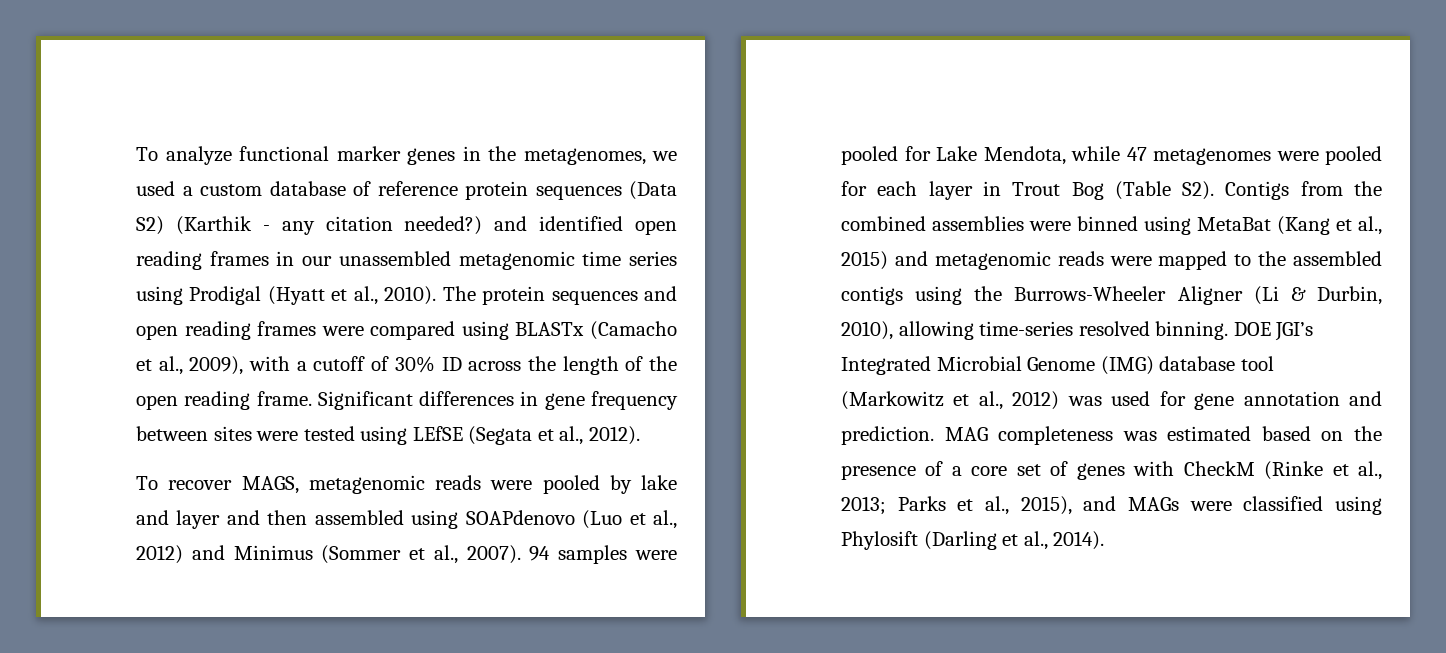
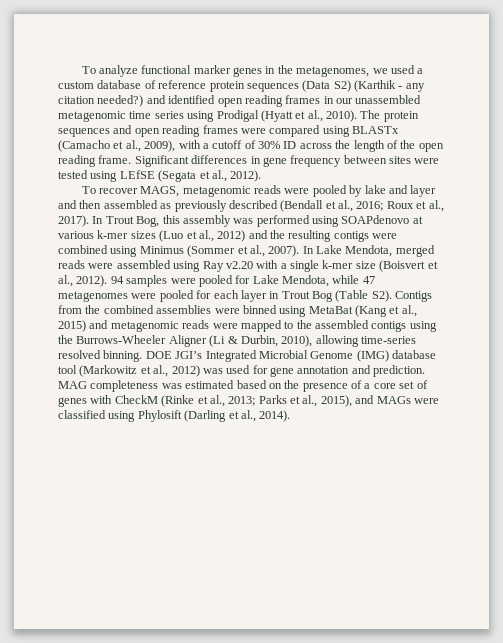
- To recover MAGS, metagenomic reads were pooled by lake and layer and then assembled using SOAPdenovo (Luo et al., 2012) and Minimus (Sommer et al., 2007).
+ To recover MAGS, metagenomic reads were pooled by lake and layer and then assembled as previously described (Bendall et al., 2016; Roux et al., 2017). In Trout Bog, this assembly was performed using SOAPdenovo at various k-mer sizes (Luo et al., 2012) and the resulting contigs were combined using Minimus (Sommer et al., 2007).
+ In Lake Mendota, merged reads were assembled using Ray v2.20 with a single k-mer size (Boisvert et al., 2012).

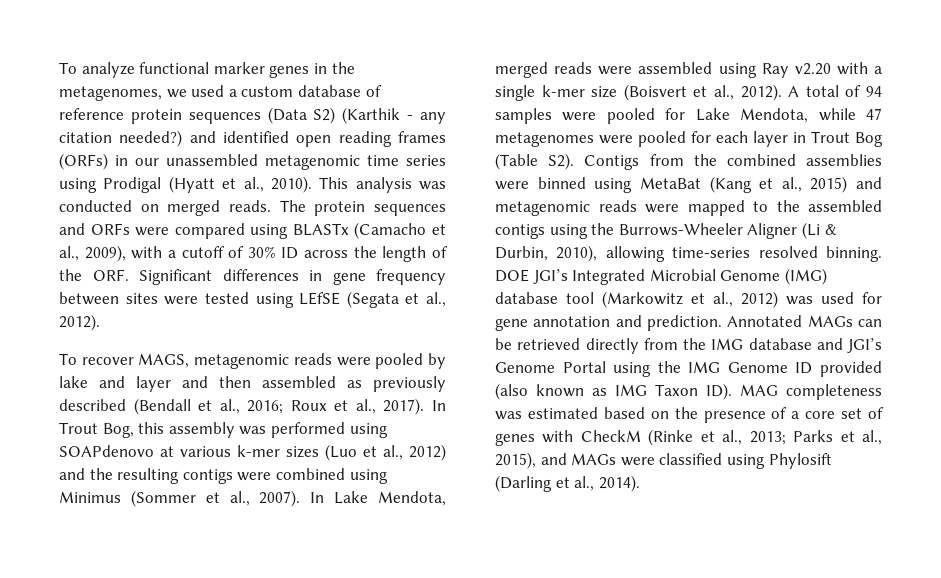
- To analyze functional marker genes in the metagenomes, we used a custom database of reference protein sequences (Data S2) (Karthik - any citation needed?) and identified open reading frames in our unassembled metagenomic time series using Prodigal (Hyatt et al., 2010).
+ To analyze functional marker genes in the metagenomes, we used a custom database of reference protein sequences (Data S2) (Karthik - any citation needed?) and identified open reading frames (ORFs) in our unassembled metagenomic time series using Prodigal (Hyatt et al., 2010).
+ This analysis was conducted on merged reads.
- The protein sequences and open reading frames were compared using BLASTx (Camacho et al., 2009), with a cutoff of 30% ID across the length of the open reading frame. Significant differences in gene frequency between sites were tested using LEfSE (Segata et al., 2012).
+ The protein sequences and ORFs were compared using BLASTx (Camacho et al., 2009), with a cutoff of 30% ID across the length of the ORF. Significant differences in gene frequency between sites were tested using LEfSE (Segata et al., 2012).
- 94 samples were pooled for Lake Mendota, while 47 metagenomes were pooled for each layer in Trout Bog (Table S2). Contigs from the combined assemblies were binned using MetaBat (Kang et al., 2015) and metagenomic reads were mapped to the assembled contigs using the Burrows-Wheeler Aligner (Li & Durbin, 2010), allowing time-series resolved binning.
+ A total of 94 samples were pooled for Lake Mendota, while 47 metagenomes were pooled for each layer in Trout Bog (Table S2). Contigs from the combined assemblies were binned using MetaBat (Kang et al., 2015) and metagenomic reads were mapped to the assembled contigs using the Burrows-Wheeler Aligner (Li & Durbin, 2010), allowing time-series resolved binning.
- MAG completeness was estimated based on the presence of a core set of genes with CheckM (Rinke et al., 2013; Parks et al., 2015), and MAGs were classified using Phylosift (Darling et al., 2014).
+ Annotated MAGs can be retrieved directly from the IMG database and JGI’s Genome Portal using the IMG Genome ID provided (also known as IMG Taxon ID). MAG completeness was estimated based on the presence of a core set of genes with CheckM (Rinke et al., 2013; Parks et al., 2015), and MAGs were classified using Phylosift (Darling et al., 2014).

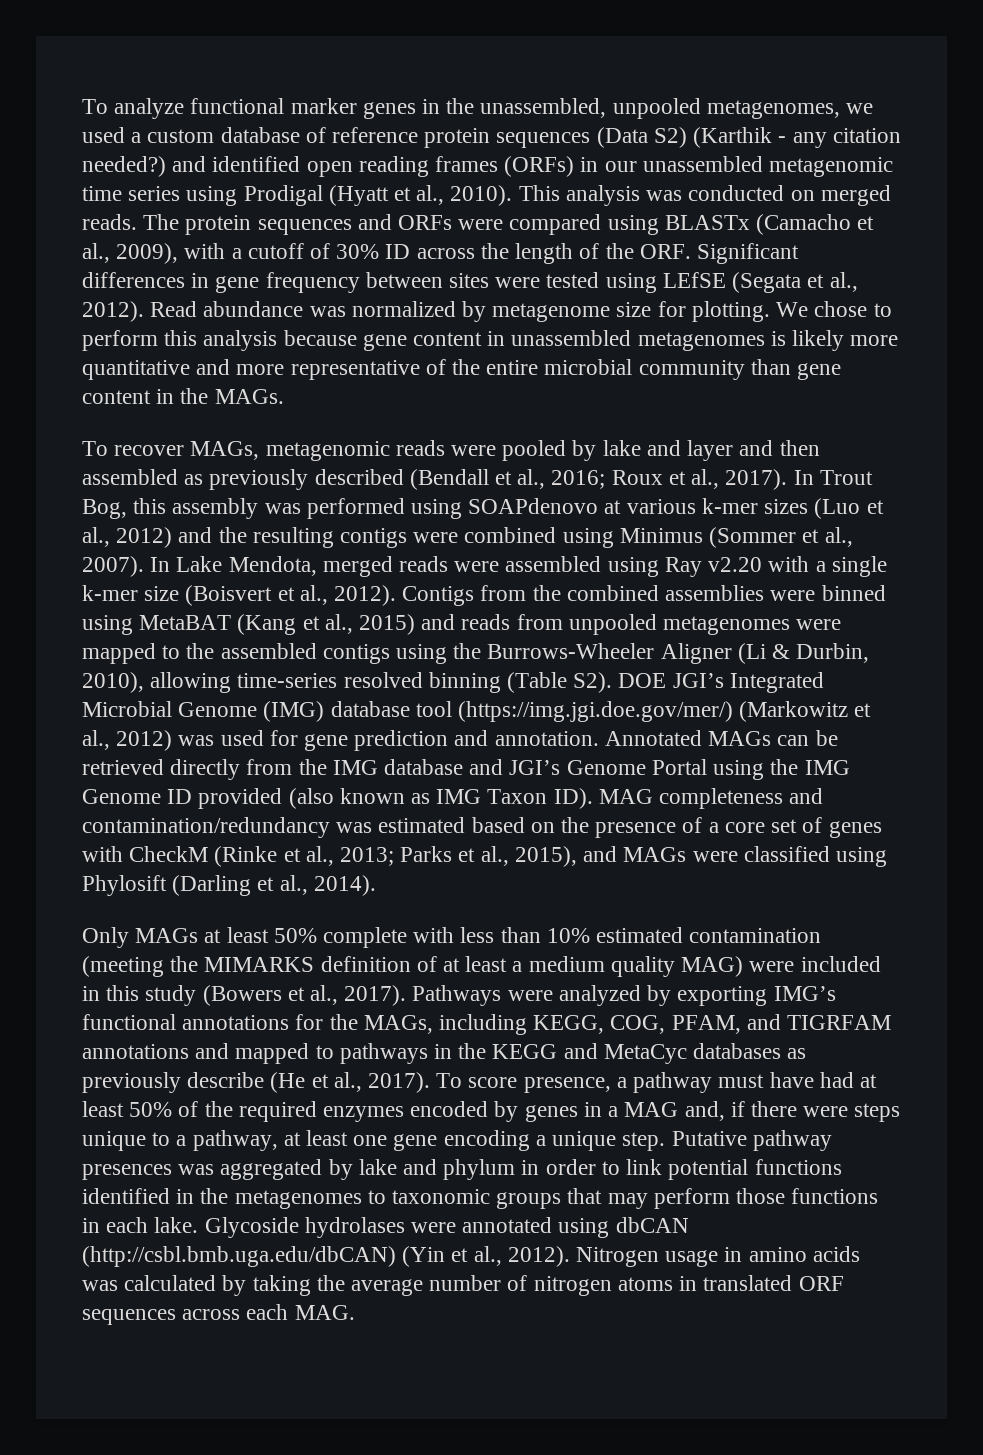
- To analyze functional marker genes in the metagenomes, we used a custom database of reference protein sequences (Data S2) (Karthik - any citation needed?) and identified open reading frames (ORFs) in our unassembled metagenomic time series using Prodigal (Hyatt et al., 2010).
+ To analyze functional marker genes in the unassembled, unpooled metagenomes, we used a custom database of reference protein sequences (Data S2) (Karthik - any citation needed?) and identified open reading frames (ORFs) in our unassembled metagenomic time series using Prodigal (Hyatt et al., 2010).
+ Read abundance was normalized by metagenome size for plotting. We chose to perform this analysis because gene content in unassembled metagenomes is likely more quantitative and more representative of the entire microbial community than gene content in the MAGs.
- To recover MAGS, metagenomic reads were pooled by lake and layer and then assembled as previously described (Bendall et al., 2016; Roux et al., 2017).
+ To recover MAGs, metagenomic reads were pooled by lake and layer and then assembled as previously described (Bendall et al., 2016; Roux et al., 2017).
- A total of 94 samples were pooled for Lake Mendota, while 47 metagenomes were pooled for each layer in Trout Bog (Table S2). Contigs from the combined assemblies were binned using MetaBat (Kang et al., 2015) and metagenomic reads were mapped to the assembled contigs using the Burrows-Wheeler Aligner (Li & Durbin, 2010), allowing time-series resolved binning. DOE JGI’s Integrated Microbial Genome (IMG) database tool (Markowitz et al., 2012) was used for gene annotation and prediction.
+ Contigs from the combined assemblies were binned using MetaBAT (Kang et al., 2015) and reads from unpooled metagenomes were mapped to the assembled contigs using the Burrows-Wheeler Aligner (Li & Durbin, 2010), allowing time-series resolved binning (Table S2). DOE JGI’s Integrated Microbial Genome (IMG) database tool (https://img.jgi.doe.gov/mer/) (Markowitz et al., 2012) was used for gene prediction and annotation.
- Annotated MAGs can be retrieved directly from the IMG database and JGI’s Genome Portal using the IMG Genome ID provided (also known as IMG Taxon ID). MAG completeness was estimated based on the presence of a core set of genes with CheckM (Rinke et al., 2013; Parks et al., 2015), and MAGs were classified using Phylosift (Darling et al., 2014).
+ Annotated MAGs can be retrieved directly from the IMG database and JGI’s Genome Portal using the IMG Genome ID provided (also known as IMG Taxon ID). MAG completeness and contamination/redundancy was estimated based on the presence of a core set of genes with CheckM (Rinke et al., 2013; Parks et al., 2015), and MAGs were classified using Phylosift (Darling et al., 2014).
+ Only MAGs at least 50% complete with less than 10% estimated contamination (meeting the MIMARKS definition of at least a medium quality MAG) were included in this study (Bowers et al., 2017). Pathways were analyzed by exporting IMG’s functional annotations for the MAGs, including KEGG, COG, PFAM, and TIGRFAM annotations and mapped to pathways in the KEGG and MetaCyc databases as previously describe (He et al., 2017). To score presence, a pathway must have had at least 50% of the required enzymes encoded by genes in a MAG and, if there were steps unique to a pathway, at least one gene encoding a unique step. Putative pathway presences was aggregated by lake and phylum in order to link potential functions identified in the metagenomes to taxonomic groups that may perform those functions in each lake. Glycoside hydrolases were annotated using dbCAN (http://csbl.bmb.uga.edu/dbCAN) (Yin et al., 2012). Nitrogen usage in amino acids was calculated by taking the average number of nitrogen atoms in translated ORF sequences across each MAG.

